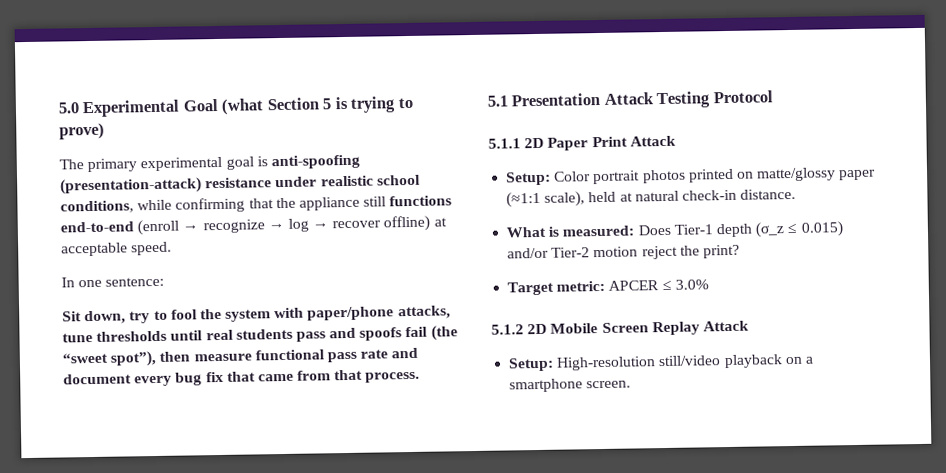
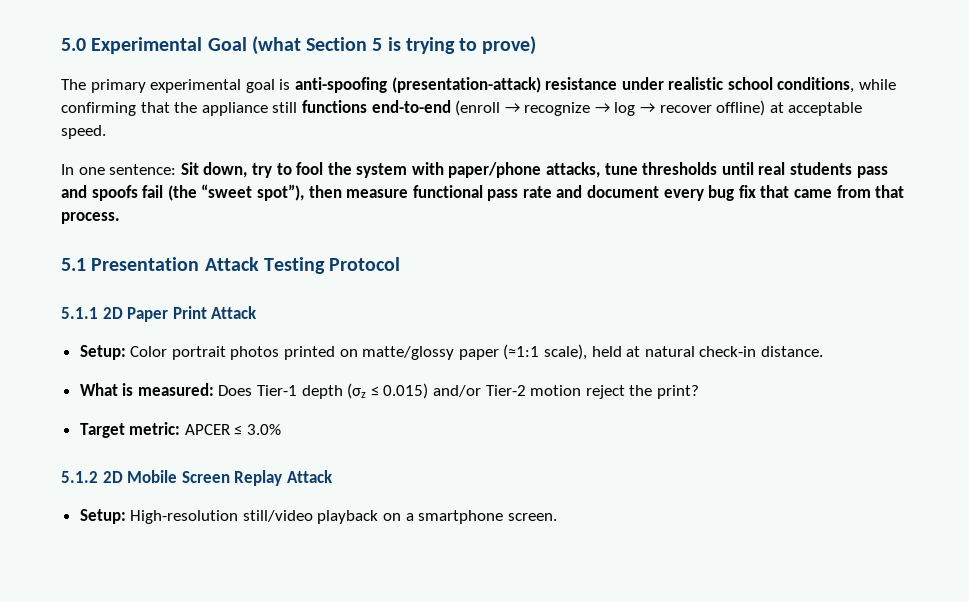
- In one sentence:
- Sit down, try to fool the system with paper/phone attacks, tune thresholds until real students pass and spoofs fail (the “sweet spot”), then measure functional pass rate and document every bug fix that came from that process.
+ In one sentence: Sit down, try to fool the system with paper/phone attacks, tune thresholds until real students pass and spoofs fail (the “sweet spot”), then measure functional pass rate and document every bug fix that came from that process.
- What is measured: Does Tier-1 depth (σ_z ≤ 0.015) and/or Tier-2 motion reject the print?
+ What is measured: Does Tier-1 depth (σz ≤ 0.015) and/or Tier-2 motion reject the print?

